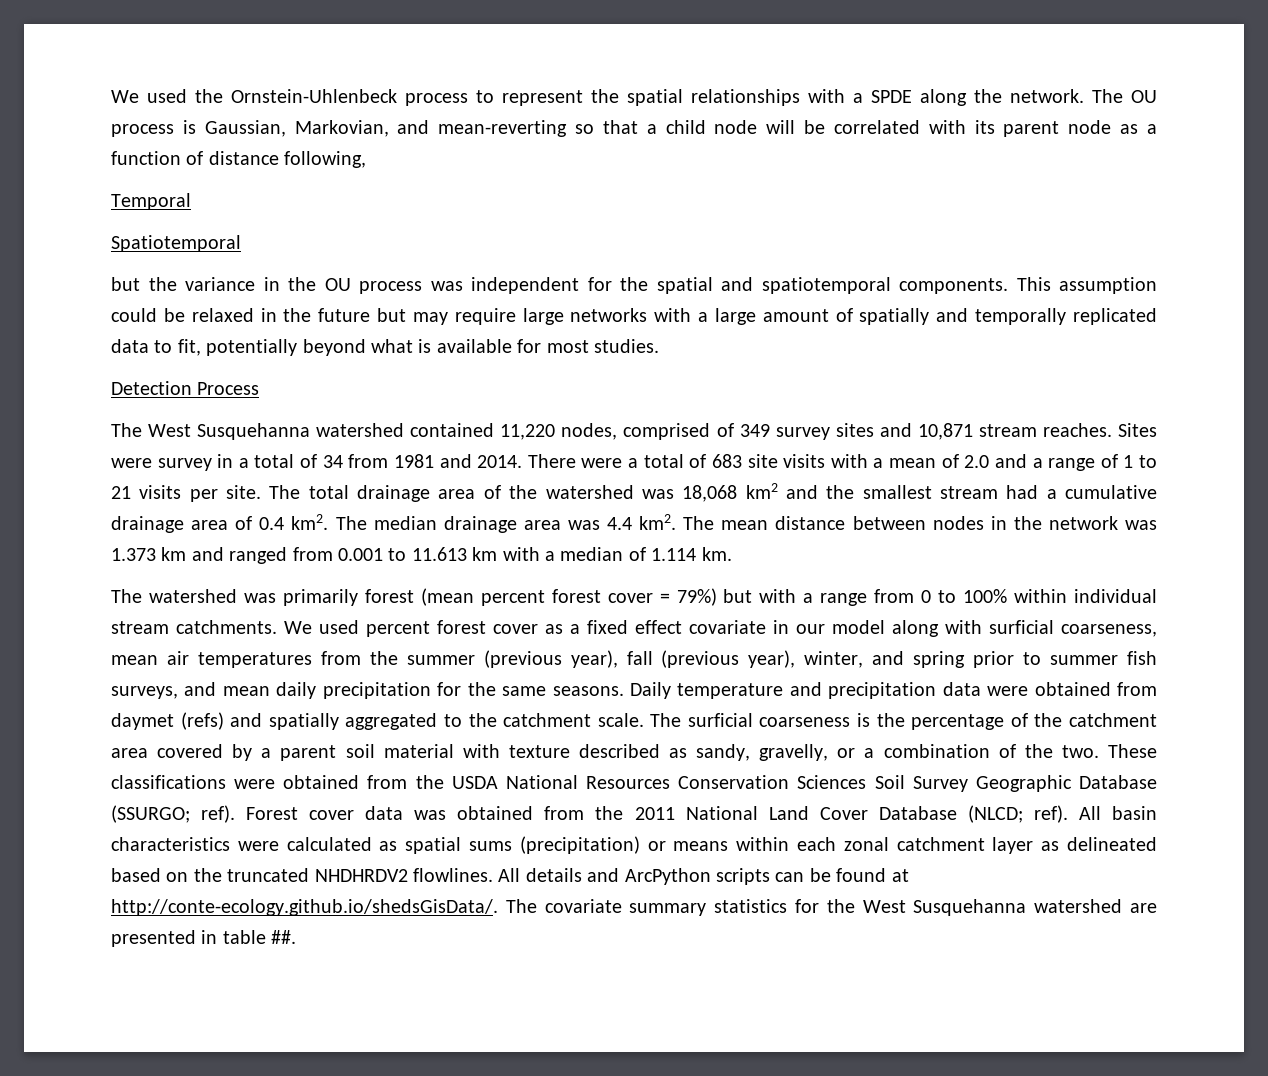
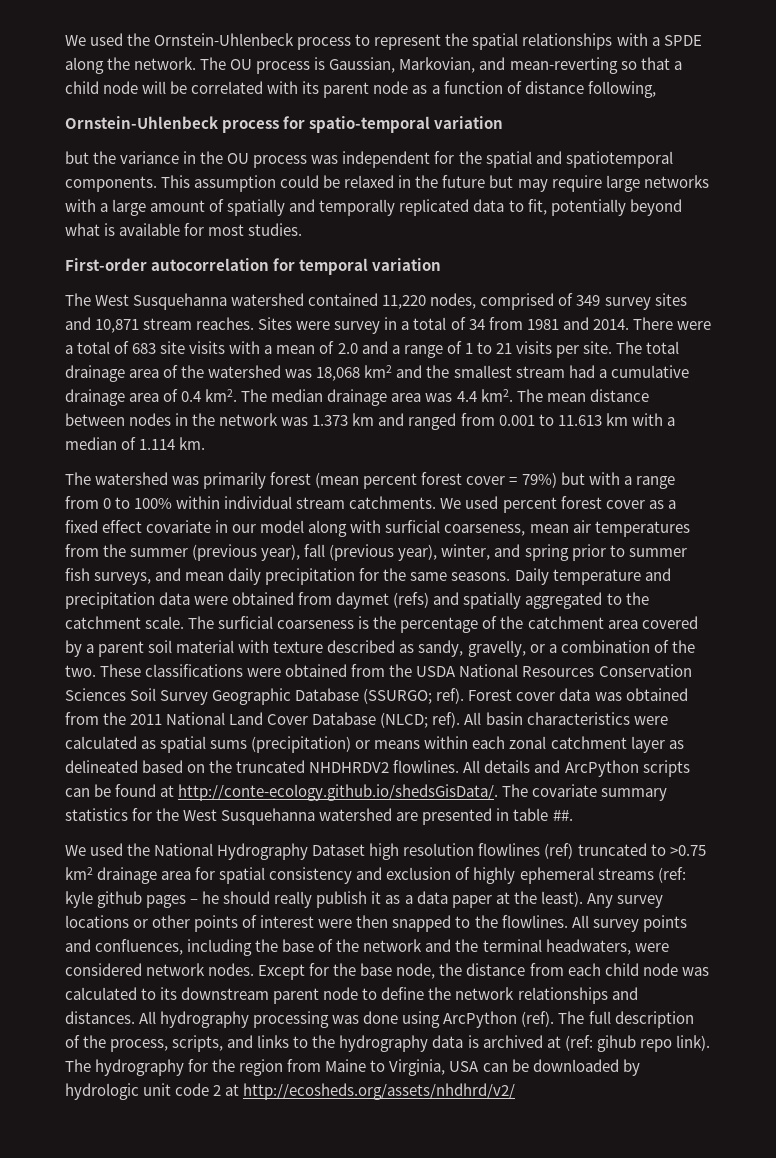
- Temporal
- Spatiotemporal
+ Ornstein-Uhlenbeck process for spatio-temporal variation
- Detection Process
+ First-order autocorrelation for temporal variation
+ We used the National Hydrography Dataset high resolution flowlines (ref) truncated to >0.75 km2 drainage area for spatial consistency and exclusion of highly ephemeral streams (ref: kyle github pages – he should really publish it as a data paper at the least). Any survey locations or other points of interest were then snapped to the flowlines. All survey points and confluences, including the base of the network and the terminal headwaters, were considered network nodes. Except for the base node, the distance from each child node was calculated to its downstream parent node to define the network relationships and distances. All hydrography processing was done using ArcPython (ref). The full description of the process, scripts, and links to the hydrography data is archived at (ref: gihub repo link). The hydrography for the region from Maine to Virginia, USA can be downloaded by hydrologic unit code 2 at http://ecosheds.org/assets/nhdhrd/v2/

